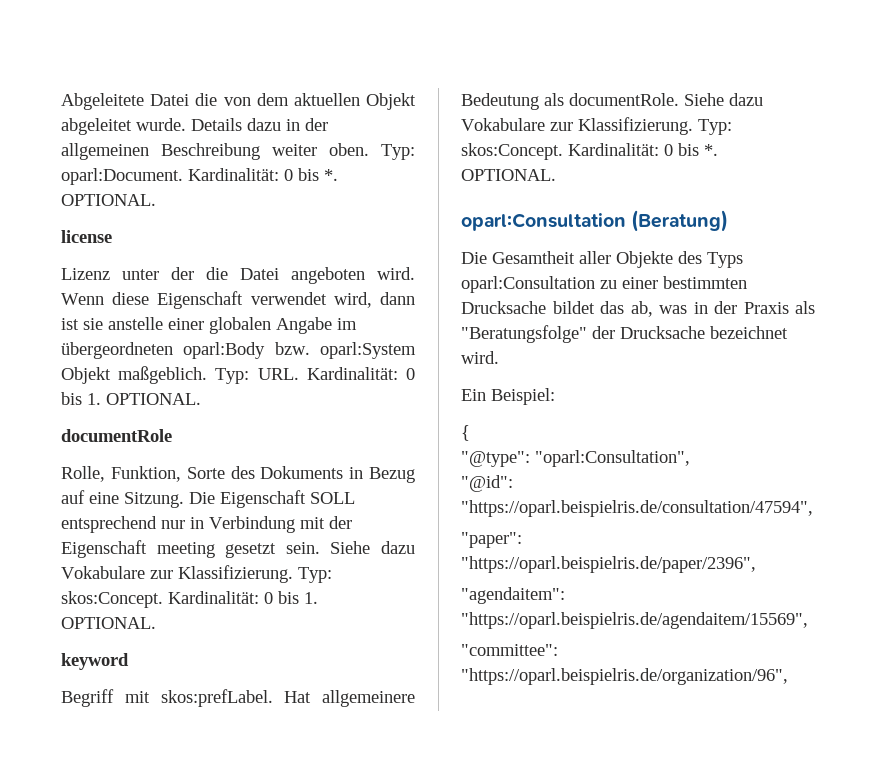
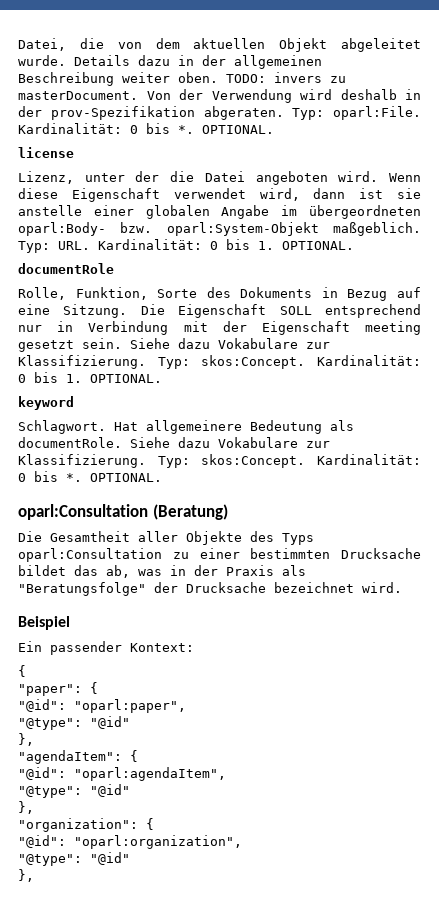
- Abgeleitete Datei die von dem aktuellen Objekt abgeleitet wurde.
+ Datei, die von dem aktuellen Objekt abgeleitet wurde.
- Typ: oparl:Document.
+ TODO: invers zu masterDocument. Von der Verwendung wird deshalb in der prov-Spezifikation abgeraten. Typ: oparl:File.
- Lizenz unter der die Datei angeboten wird.
+ Lizenz, unter der die Datei angeboten wird.
- Wenn diese Eigenschaft verwendet wird, dann ist sie anstelle einer globalen Angabe im übergeordneten oparl:Body bzw. oparl:System Objekt maßgeblich.
+ Wenn diese Eigenschaft verwendet wird, dann ist sie anstelle einer globalen Angabe im übergeordneten oparl:Body- bzw. oparl:System-Objekt maßgeblich.
- Begriff mit skos:prefLabel.
+ Schlagwort.
+ Beispiel
- Ein Beispiel:
+ Ein passender Kontext:
  {
- "@type": "oparl:Consultation",
- "@id": "https://oparl.beispielris.de/consultation/47594",
- "paper": "https://oparl.beispielris.de/paper/2396",
- "agendaitem": "https://oparl.beispielris.de/agendaitem/15569",
- "committee": "https://oparl.beispielris.de/organization/96",
+ "paper": {
+ "@id": "oparl:paper",
+ "@type": "@id"
+ },
+ "agendaItem": {
+ "@id": "oparl:agendaItem",
+ "@type": "@id"
+ },
+ "organization": {
+ "@id": "oparl:organization",
+ "@type": "@id"
+ },

